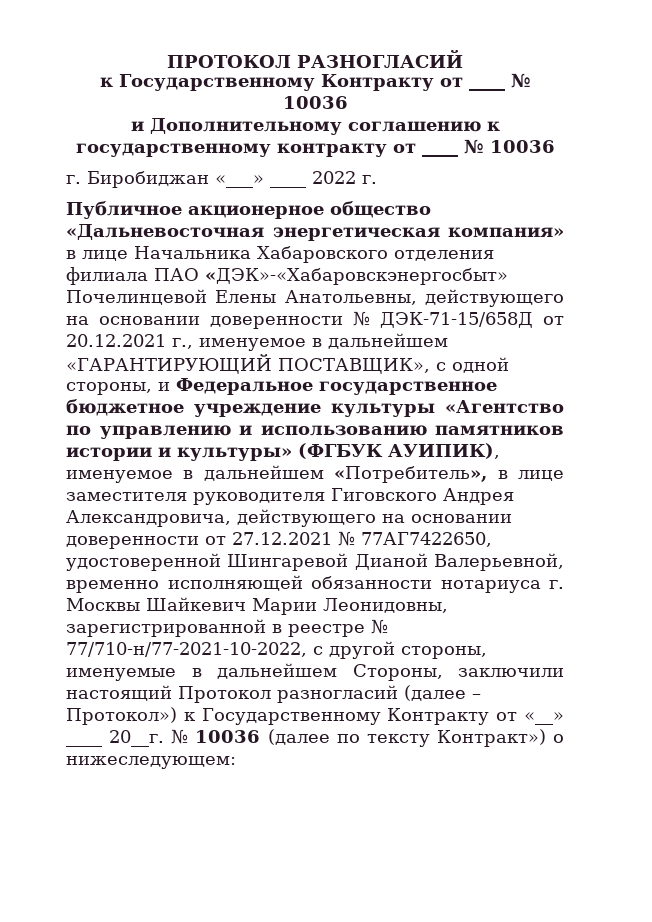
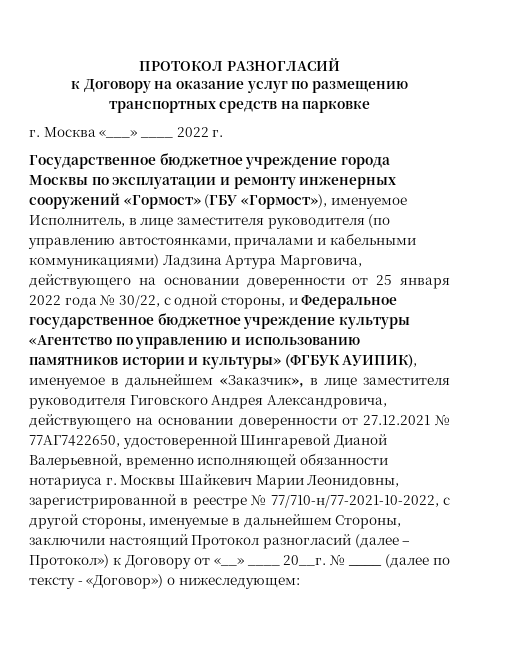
- к Государственному Контракту от ____ № 10036
- и Дополнительному соглашению к государственному контракту от ____ № 10036
- г. Биробиджан «___» ____ 2022 г.
+ к Договору на оказание услуг по размещению транспортных средств на парковке
+ г. Москва «___» ____ 2022 г.
- Публичное акционерное общество «Дальневосточная энергетическая компания» в лице Начальника Хабаровского отделения филиала ПАО «ДЭК»-«Хабаровскэнергосбыт» Почелинцевой Елены Анатольевны, действующего на основании доверенности № ДЭК-71-15/658Д от 20.12.2021 г., именуемое в дальнейшем «ГАРАНТИРУЮЩИЙ ПОСТАВЩИК», с одной стороны, и Федеральное государственное бюджетное учреждение культуры «Агентство по управлению и использованию памятников истории и культуры» (ФГБУК АУИПИК), именуемое в дальнейшем «Потребитель», в лице заместителя руководителя Гиговского Андрея Александровича, действующего на основании доверенности от 27.12.2021 № 77АГ7422650, удостоверенной Шингаревой Дианой Валерьевной, временно исполняющей обязанности нотариуса г. Москвы Шайкевич Марии Леонидовны, зарегистрированной в реестре № 77/710-н/77-2021-10-2022, с другой стороны, именуемые в дальнейшем Стороны, заключили настоящий Протокол разногласий (далее – Протокол») к Государственному Контракту от «__» ____ 20__г.
+ Государственное бюджетное учреждение города Москвы по эксплуатации и ремонту инженерных сооружений «Гормост» (ГБУ «Гормост»), именуемое Исполнитель, в лице заместителя руководителя (по управлению автостоянками, причалами и кабельными коммуникациями) Ладзина Артура Марговича, действующего на основании доверенности от 25 января 2022 года № 30/22, с одной стороны, и Федеральное государственное бюджетное учреждение культуры «Агентство по управлению и использованию памятников истории и культуры» (ФГБУК АУИПИК), именуемое в дальнейшем «Заказчик», в лице заместителя руководителя Гиговского Андрея Александровича, действующего на основании доверенности от 27.12.2021 № 77АГ7422650, удостоверенной Шингаревой Дианой Валерьевной, временно исполняющей обязанности нотариуса г. Москвы Шайкевич Марии Леонидовны, зарегистрированной в реестре № 77/710-н/77-2021-10-2022, с другой стороны, именуемые в дальнейшем Стороны, заключили настоящий Протокол разногласий (далее – Протокол») к Договору от «__» ____ 20__г.
- № 10036 (далее по тексту Контракт») о нижеследующем:
+ № ____ (далее по тексту - «Договор») о нижеследующем:

